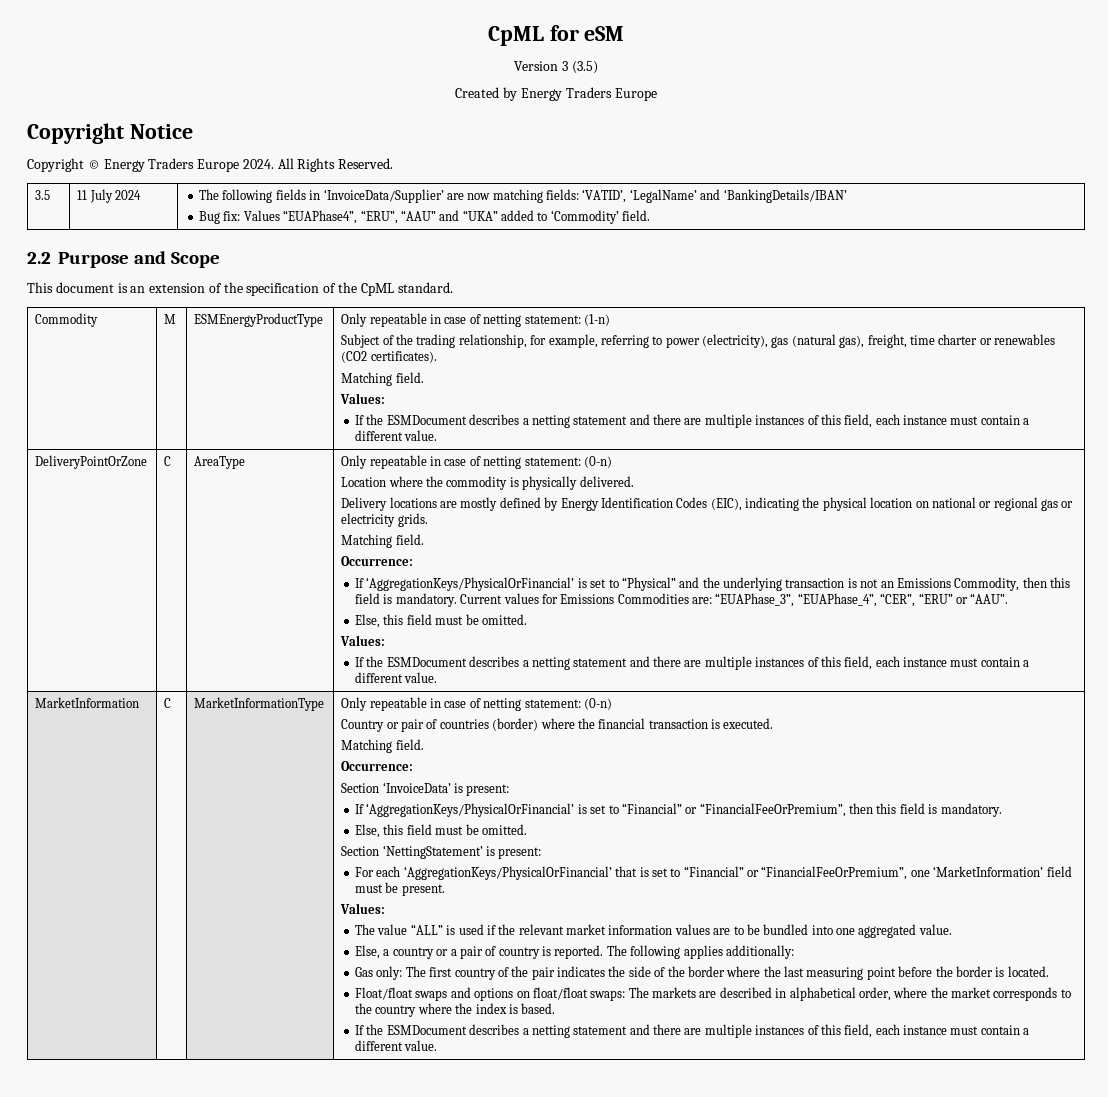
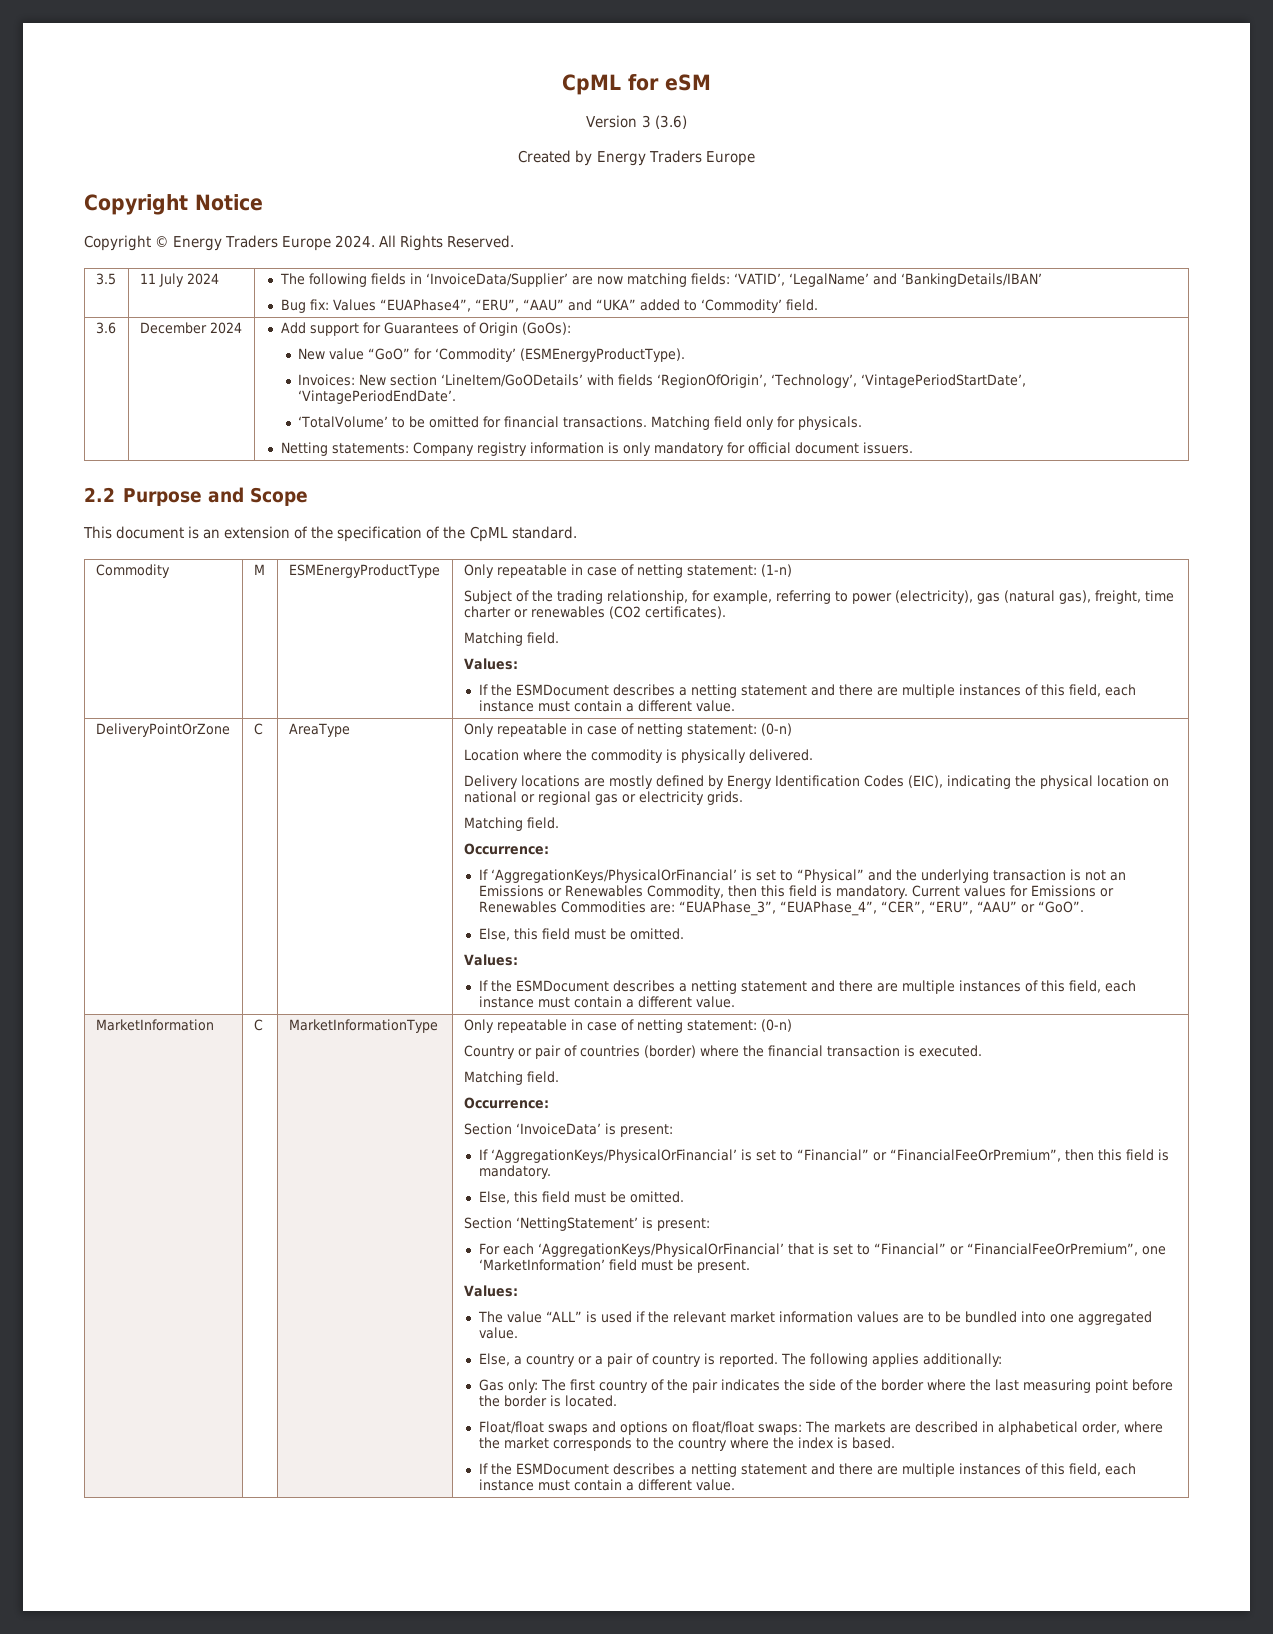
- Version 3 (3.5)
+ Version 3 (3.6)
+ 3.6 | December 2024 | Add support for Guarantees of Origin (GoOs):
+ New value “GoO” for ‘Commodity’ (ESMEnergyProductType).
+ Invoices: New section ‘LineItem/GoODetails’ with fields ‘RegionOfOrigin’, ‘Technology’, ‘VintagePeriodStartDate’, ‘VintagePeriodEndDate’.
+ ‘TotalVolume’ to be omitted for financial transactions. Matching field only for physicals.
+ Netting statements: Company registry information is only mandatory for official document issuers.
- If ‘AggregationKeys/PhysicalOrFinancial’ is set to “Physical” and the underlying transaction is not an Emissions Commodity, then this field is mandatory.
+ If ‘AggregationKeys/PhysicalOrFinancial’ is set to “Physical” and the underlying transaction is not an Emissions or Renewables Commodity, then this field is mandatory.
- Current values for Emissions Commodities are: “EUAPhase_3”, “EUAPhase_4”, “CER”, “ERU” or “AAU”.
+ Current values for Emissions or Renewables Commodities are: “EUAPhase_3”, “EUAPhase_4”, “CER”, “ERU”, “AAU” or “GoO”.

